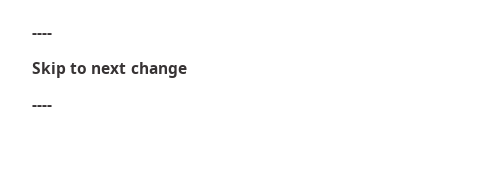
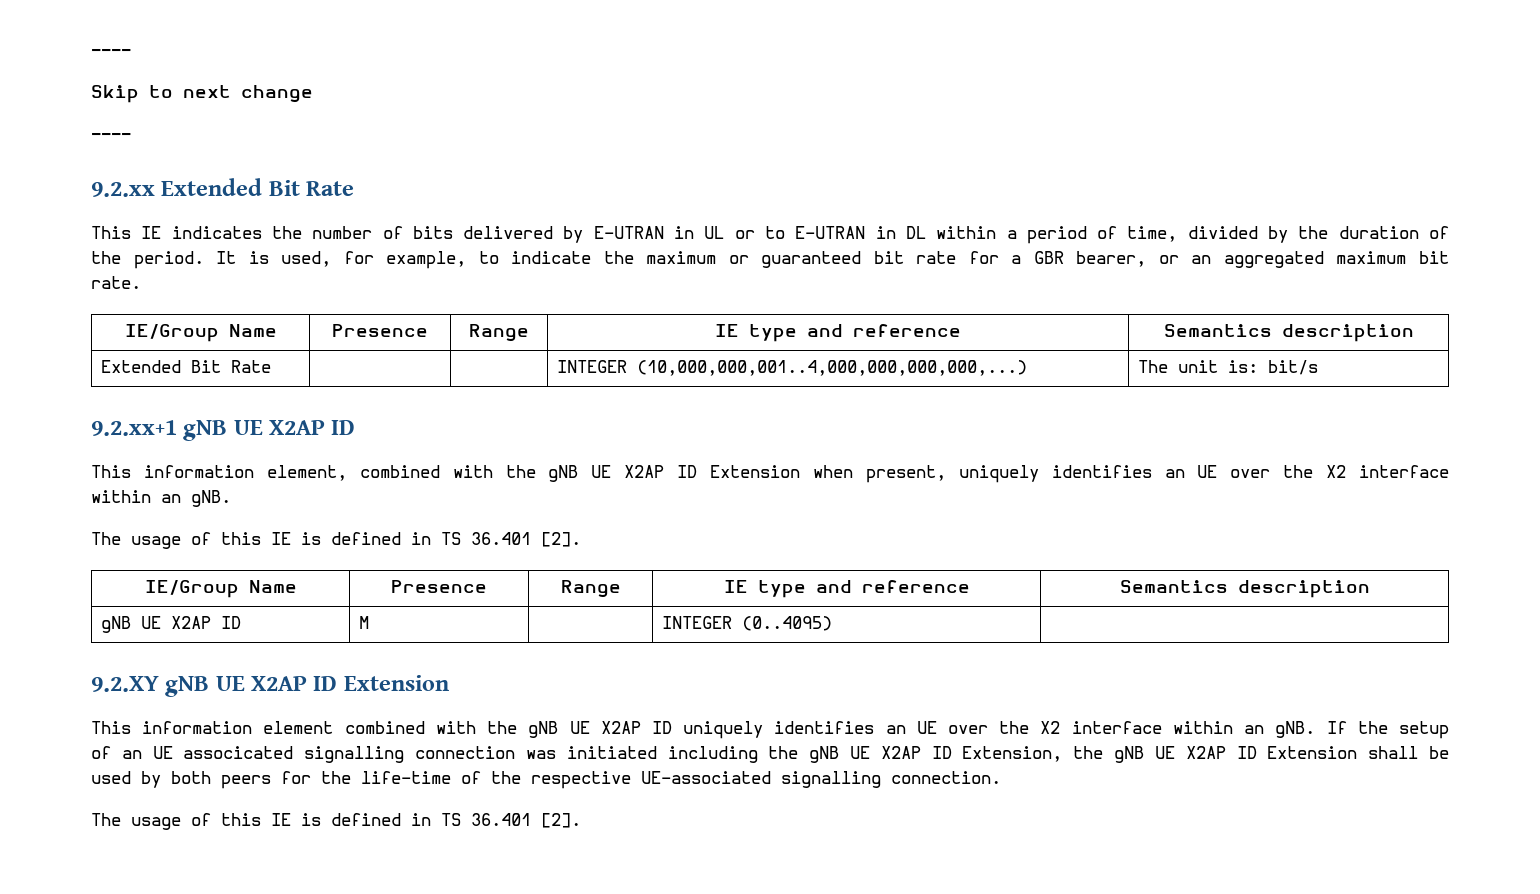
+ 9.2.xx Extended Bit Rate
+ This IE indicates the number of bits delivered by E-UTRAN in UL or to E-UTRAN in DL within a period of time, divided by the duration of the period. It is used, for example, to indicate the maximum or guaranteed bit rate for a GBR bearer, or an aggregated maximum bit rate.
+ IE/Group Name | Presence | Range | IE type and reference | Semantics description
+ Extended Bit Rate | | | INTEGER (10,000,000,001..4,000,000,000,000,...) | The unit is: bit/s
+ 9.2.xx+1 gNB UE X2AP ID
+ This information element, combined with the gNB UE X2AP ID Extension when present, uniquely identifies an UE over the X2 interface within an gNB.
+ The usage of this IE is defined in TS 36.401 [2].
+ IE/Group Name | Presence | Range | IE type and reference | Semantics description
+ gNB UE X2AP ID | M | | INTEGER (0..4095) |
+ 9.2.XY gNB UE X2AP ID Extension
+ This information element combined with the gNB UE X2AP ID uniquely identifies an UE over the X2 interface within an gNB. If the setup of an UE associcated signalling connection was initiated including the gNB UE X2AP ID Extension, the gNB UE X2AP ID Extension shall be used by both peers for the life-time of the respective UE-associated signalling connection.
+ The usage of this IE is defined in TS 36.401 [2].

